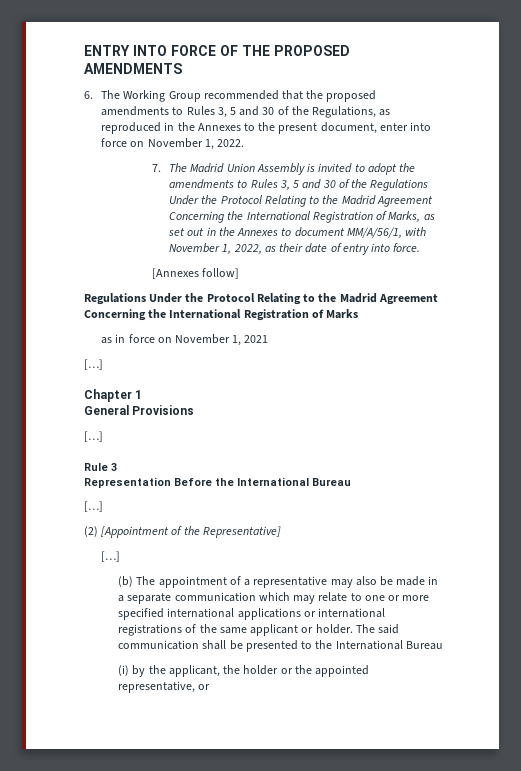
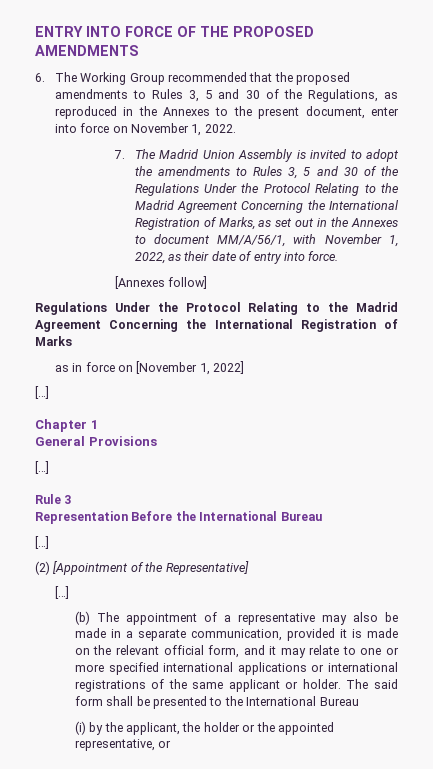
- as in force on November 1, 2021
+ as in force on [November 1, 2022]
- (b) The appointment of a representative may also be made in a separate communication which may relate to one or more specified international applications or international registrations of the same applicant or holder.
+ (b) The appointment of a representative may also be made in a separate communication, provided it is made on the relevant official form, and it may relate to one or more specified international applications or international registrations of the same applicant or holder.
- The said communication shall be presented to the International Bureau
+ The said form shall be presented to the International Bureau

